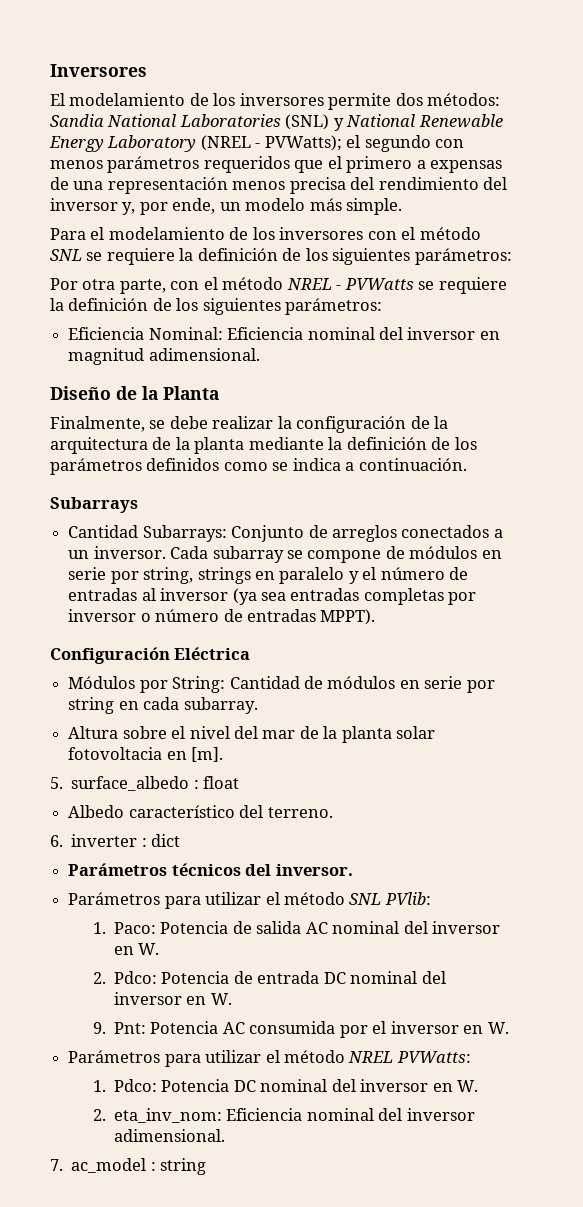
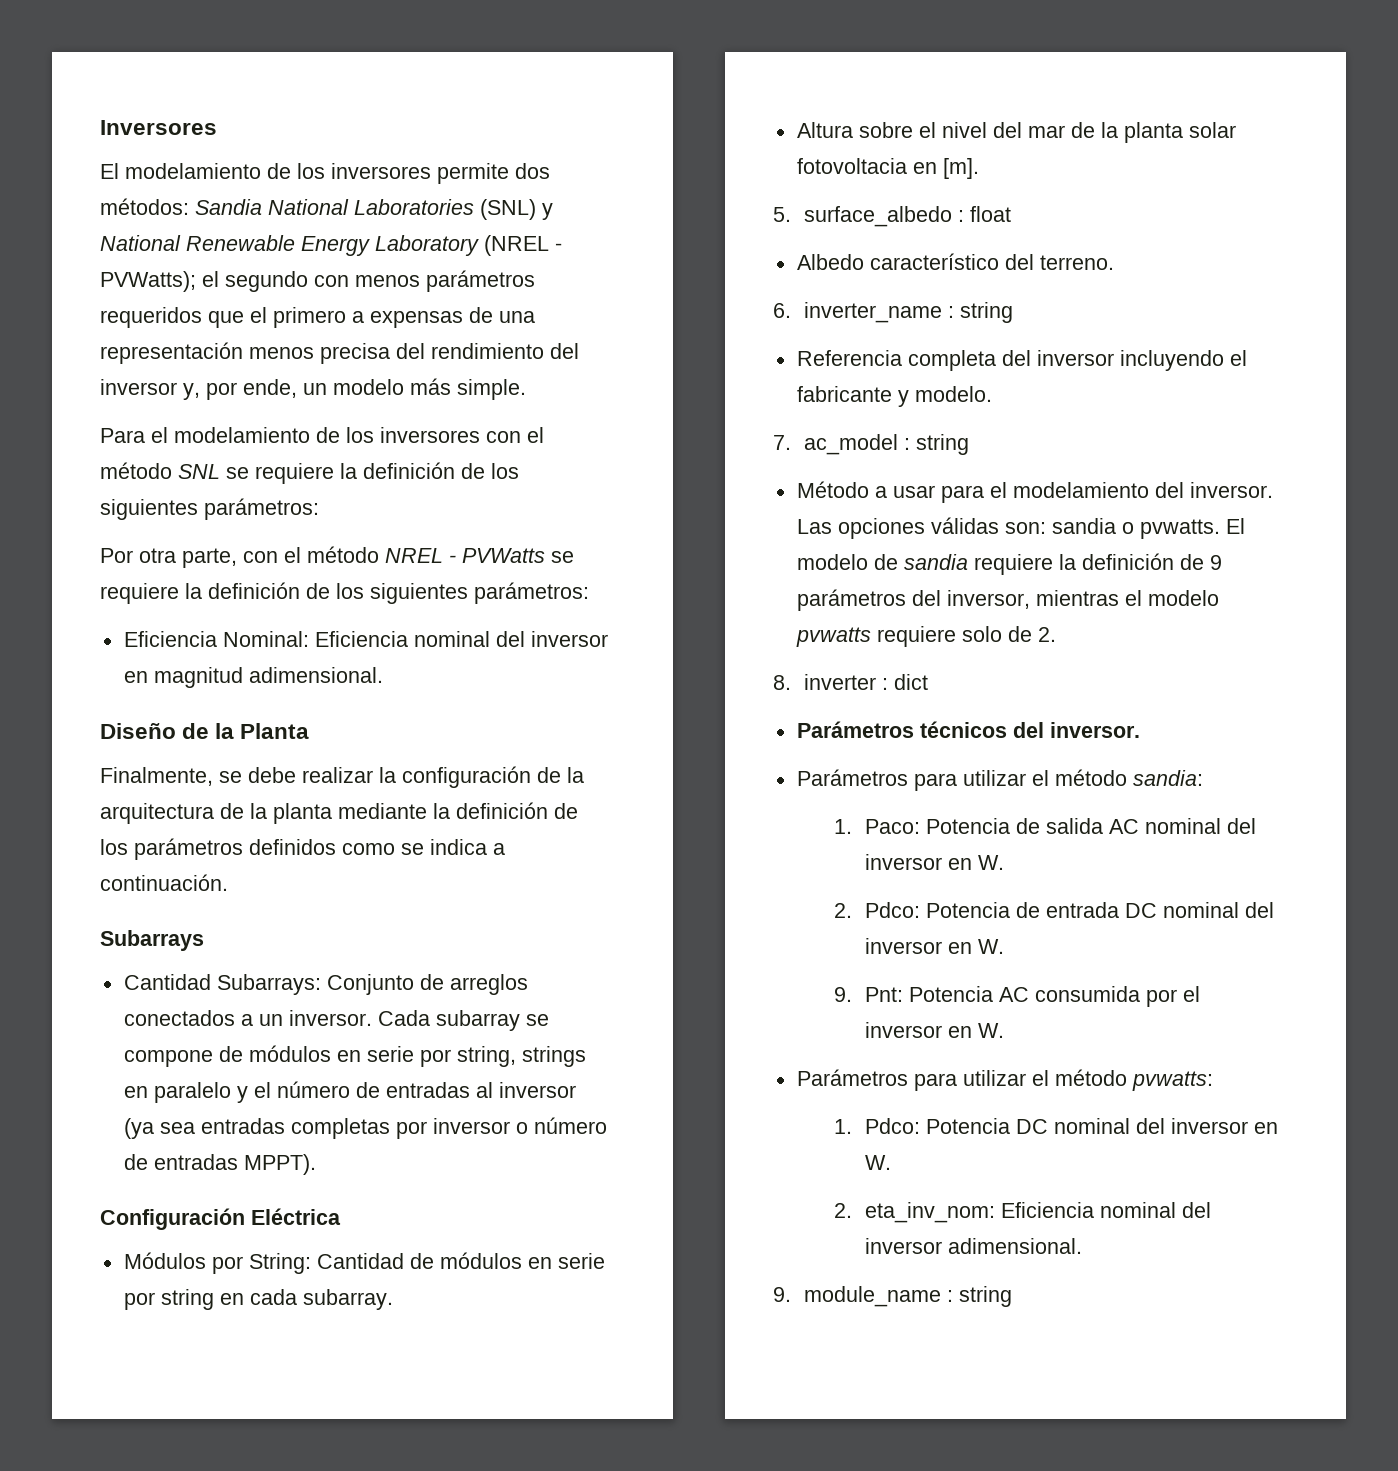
- 6. inverter : dict
+ 6. inverter_name : string
+ Referencia completa del inversor incluyendo el fabricante y modelo.
+ 7. ac_model : string
+ Método a usar para el modelamiento del inversor. Las opciones válidas son: sandia o pvwatts. El modelo de sandia requiere la definición de 9 parámetros del inversor, mientras el modelo pvwatts requiere solo de 2.
+ 8. inverter : dict
- Parámetros para utilizar el método SNL PVlib:
+ Parámetros para utilizar el método sandia:
- Parámetros para utilizar el método NREL PVWatts:
+ Parámetros para utilizar el método pvwatts:
- 7. ac_model : string
+ 9. module_name : string

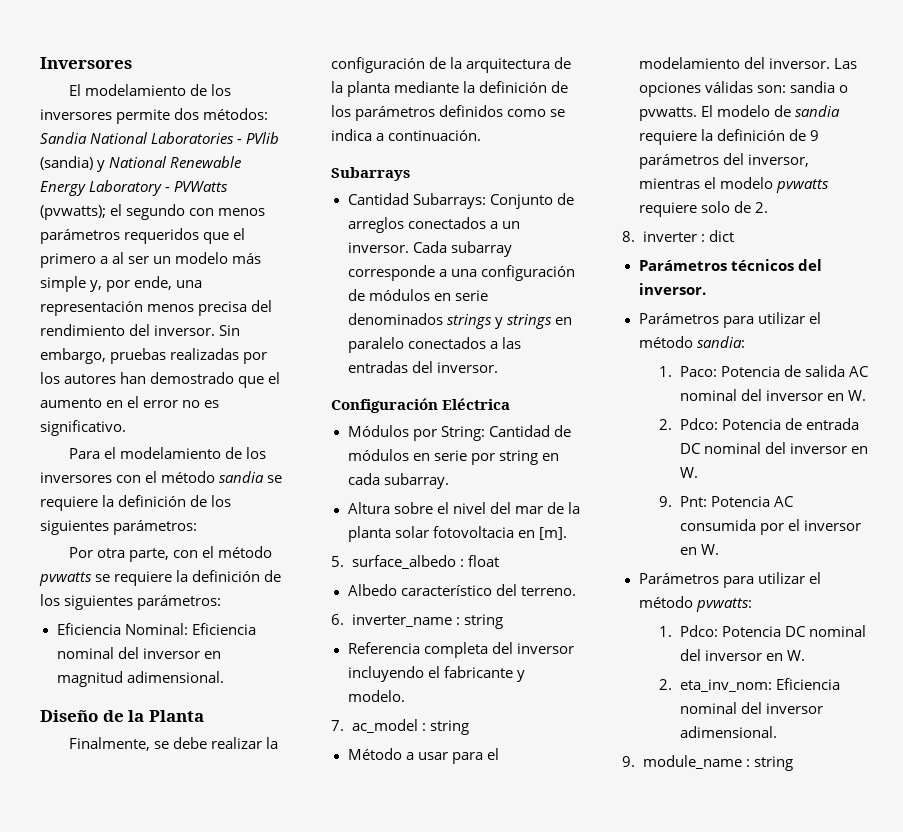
- El modelamiento de los inversores permite dos métodos: Sandia National Laboratories (SNL) y National Renewable Energy Laboratory (NREL - PVWatts); el segundo con menos parámetros requeridos que el primero a expensas de una representación menos precisa del rendimiento del inversor y, por ende, un modelo más simple.
+ El modelamiento de los inversores permite dos métodos: Sandia National Laboratories - PVlib (sandia) y National Renewable Energy Laboratory - PVWatts (pvwatts); el segundo con menos parámetros requeridos que el primero a al ser un modelo más simple y, por ende, una representación menos precisa del rendimiento del inversor. Sin embargo, pruebas realizadas por los autores han demostrado que el aumento en el error no es significativo.
- Para el modelamiento de los inversores con el método SNL se requiere la definición de los siguientes parámetros:
+ Para el modelamiento de los inversores con el método sandia se requiere la definición de los siguientes parámetros:
- Por otra parte, con el método NREL - PVWatts se requiere la definición de los siguientes parámetros:
+ Por otra parte, con el método pvwatts se requiere la definición de los siguientes parámetros:
- Cada subarray se compone de módulos en serie por string, strings en paralelo y el número de entradas al inversor (ya sea entradas completas por inversor o número de entradas MPPT).
+ Cada subarray corresponde a una configuración de módulos en serie denominados strings y strings en paralelo conectados a las entradas del inversor.

